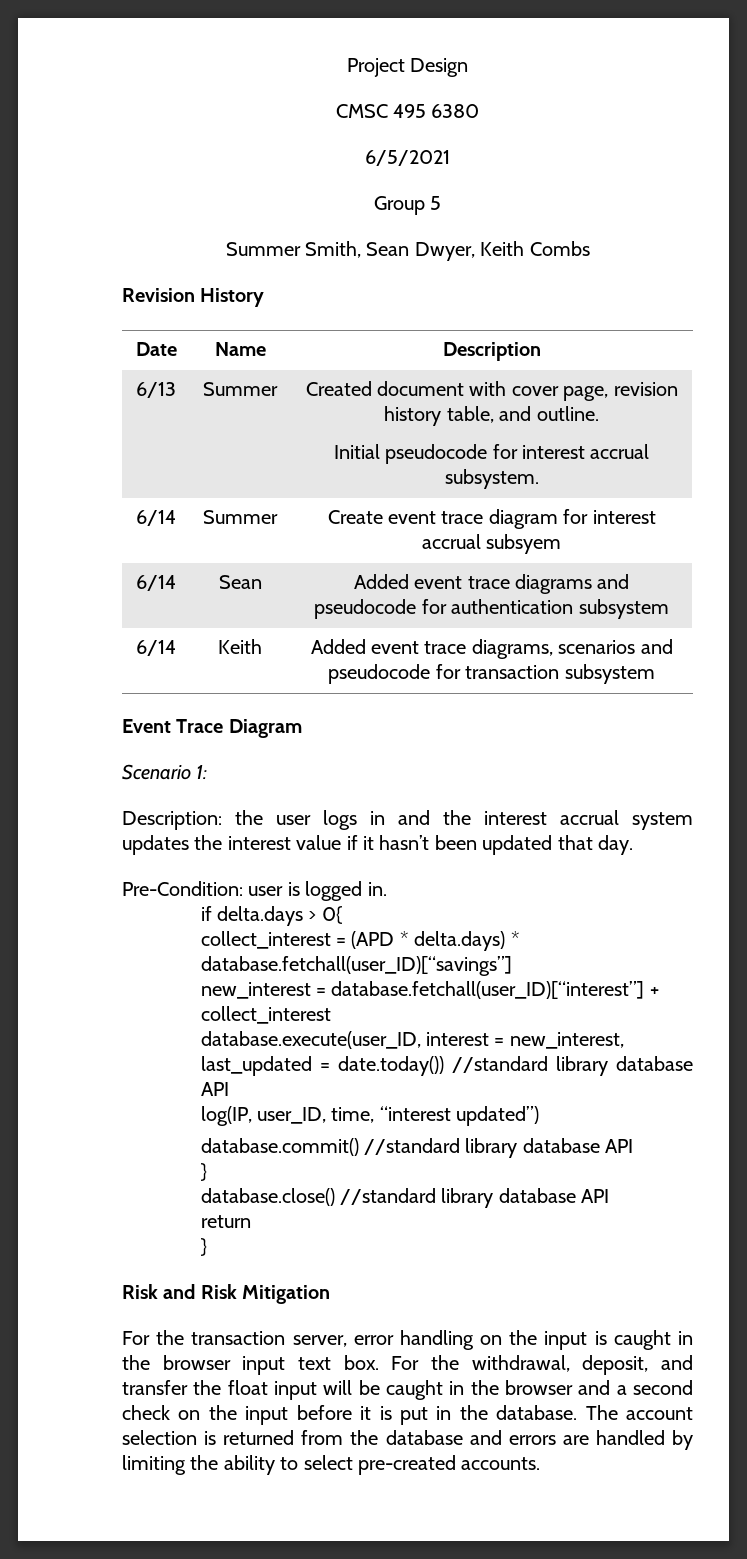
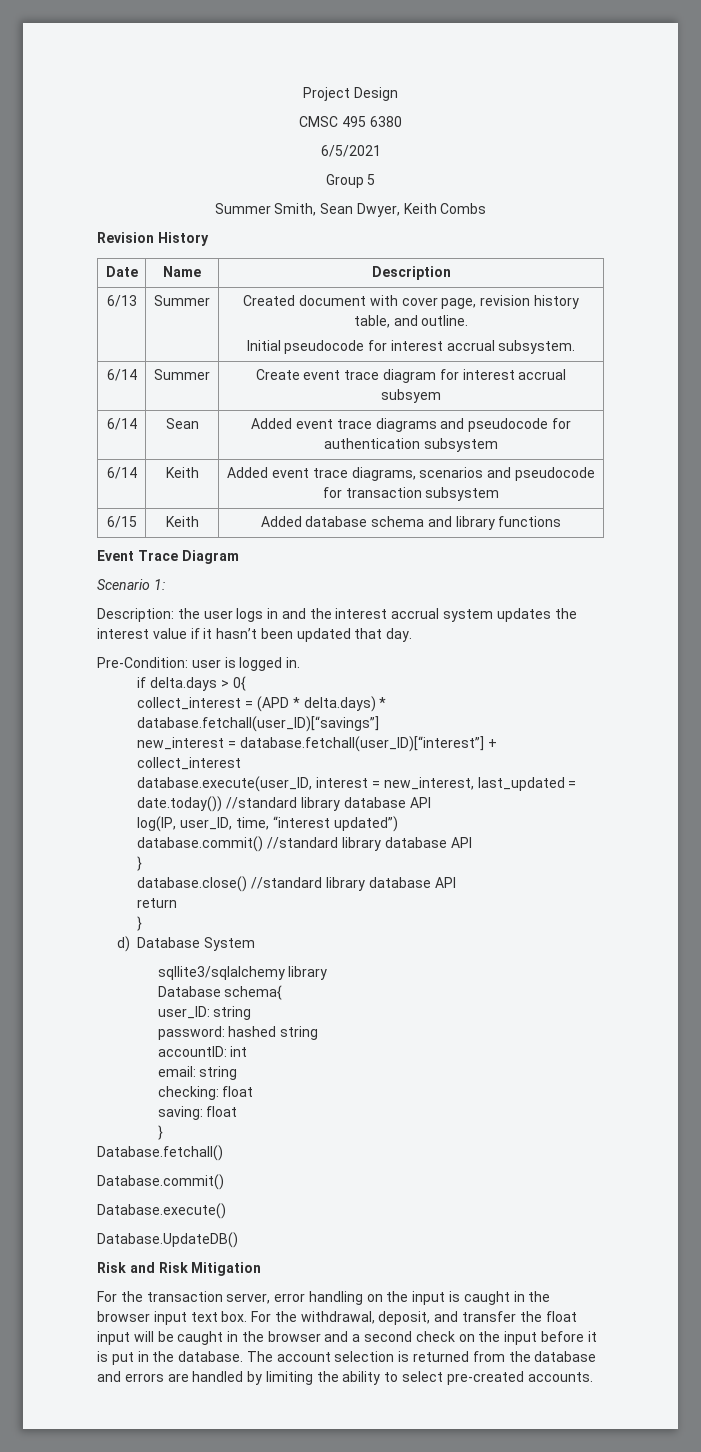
+ 6/15 | Keith | Added database schema and library functions
+ d) Database System
+ sqllite3/sqlalchemy library
+ Database schema{
+ user_ID: string
+ password: hashed string
+ accountID: int
+ email: string
+ checking: float
+ saving: float
+ }
+ Database.fetchall()
+ Database.commit()
+ Database.execute()
+ Database.UpdateDB()

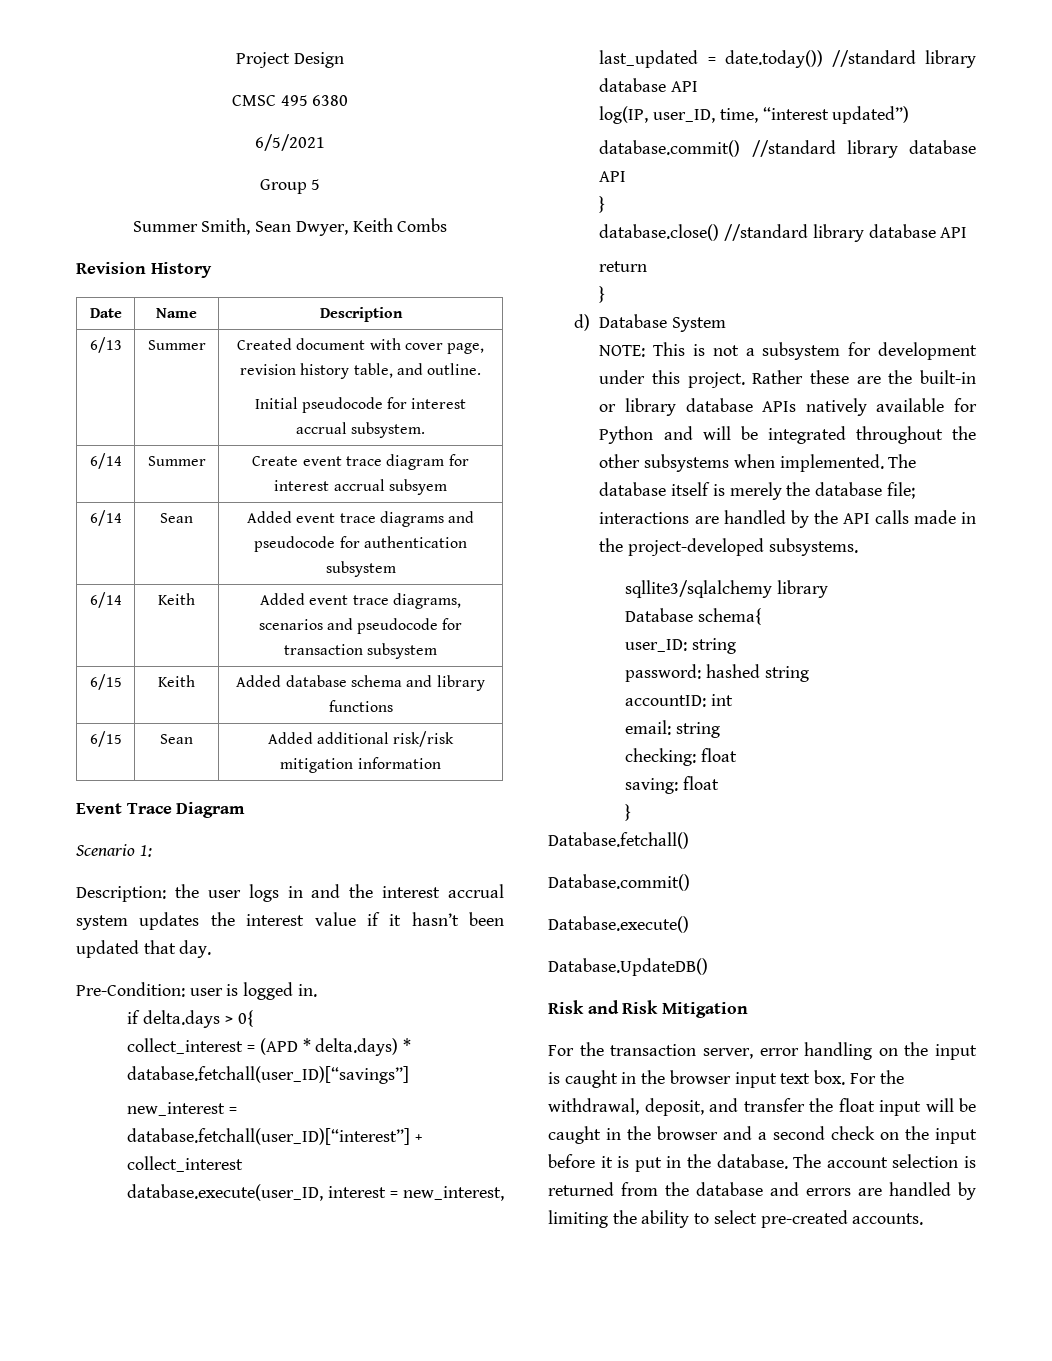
+ 6/15 | Sean | Added additional risk/risk mitigation information
+ NOTE: This is not a subsystem for development under this project. Rather these are the built-in or library database APIs natively available for Python and will be integrated throughout the other subsystems when implemented. The database itself is merely the database file; interactions are handled by the API calls made in the project-developed subsystems.

